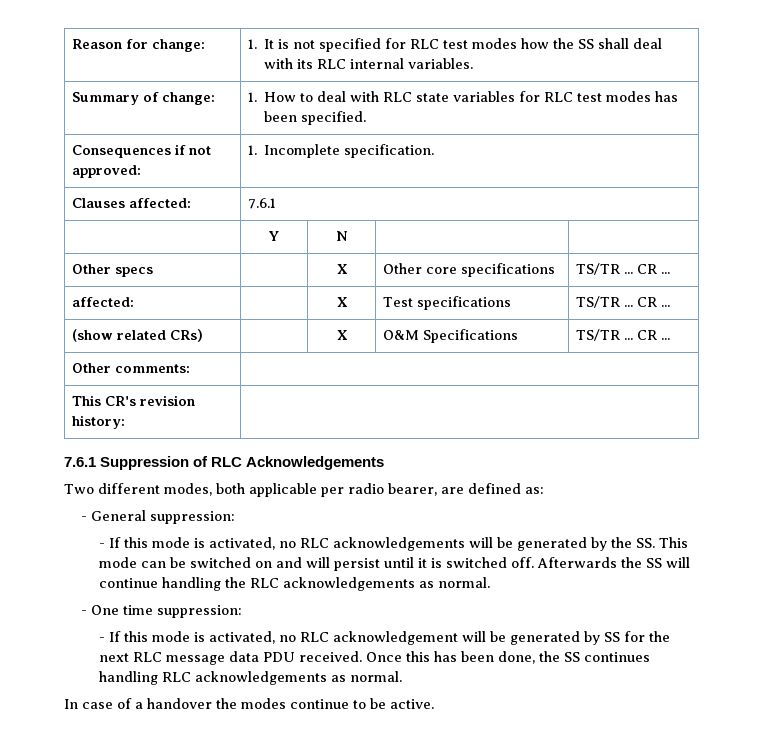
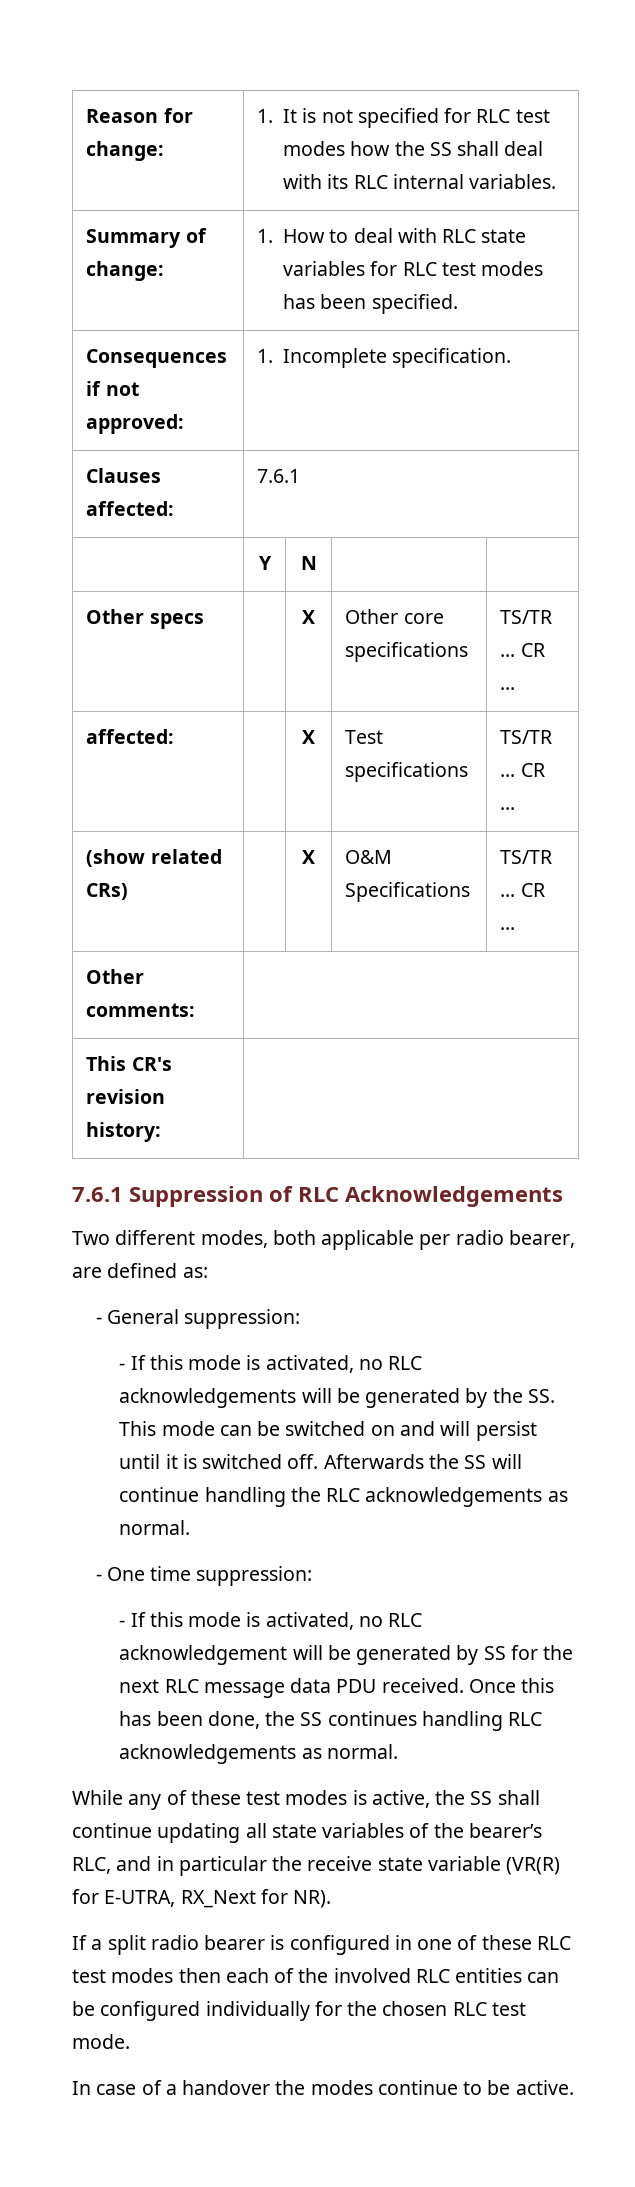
+ While any of these test modes is active, the SS shall continue updating all state variables of the bearer’s RLC, and in particular the receive state variable (VR(R) for E-UTRA, RX_Next for NR).
+ If a split radio bearer is configured in one of these RLC test modes then each of the involved RLC entities can be configured individually for the chosen RLC test mode.

